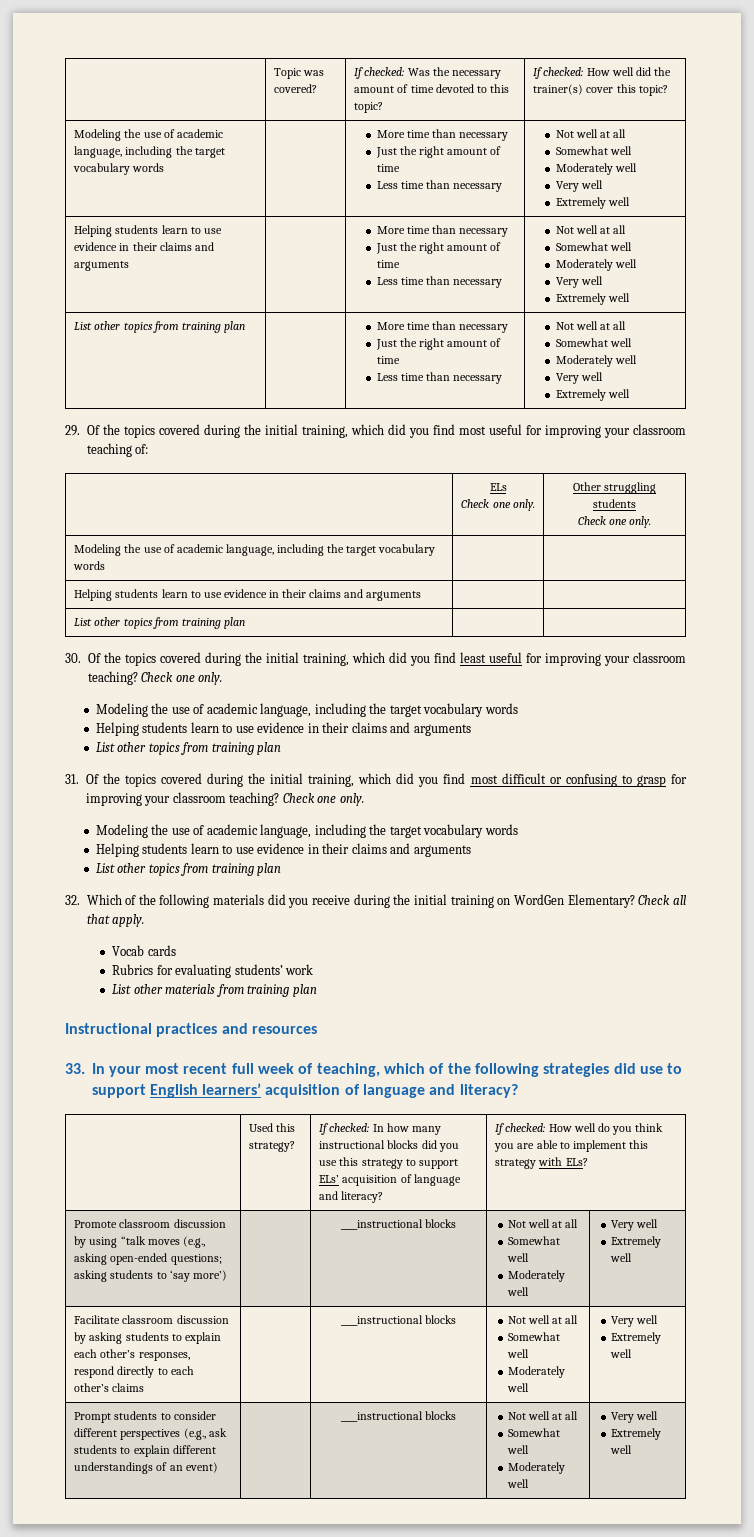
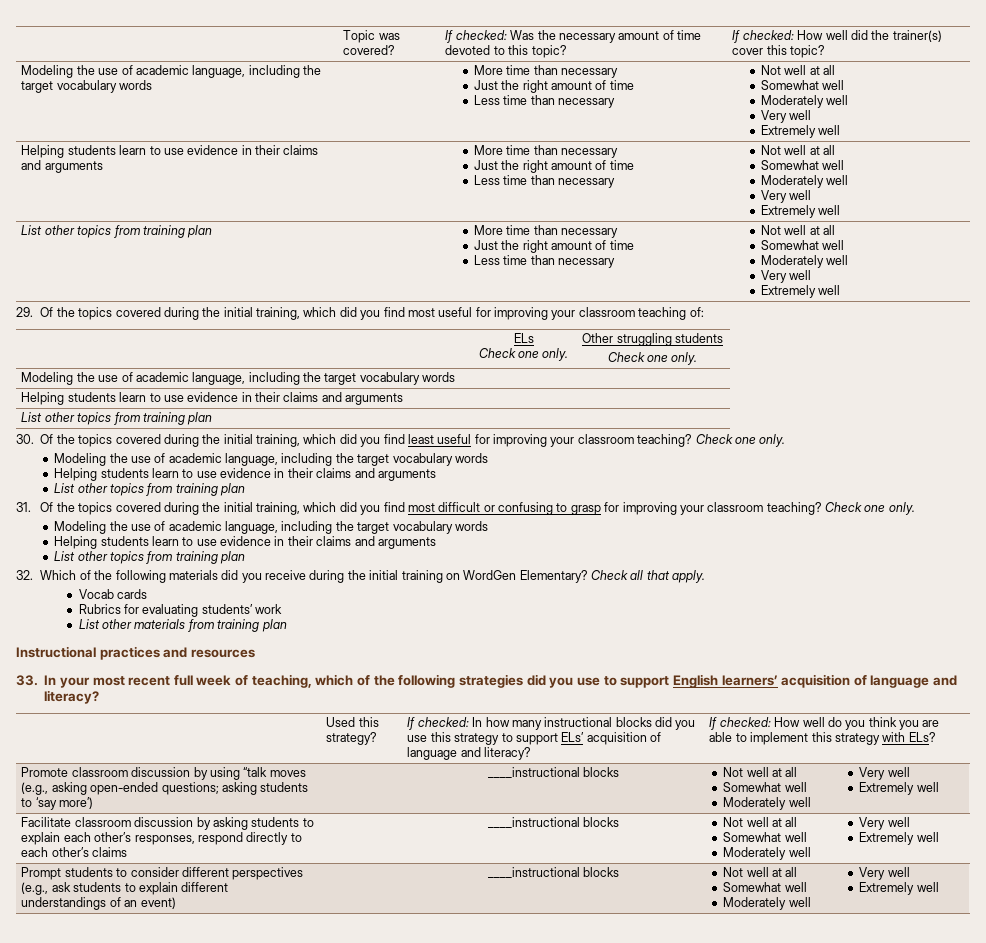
- 33. In your most recent full week of teaching, which of the following strategies did use to support English learners’ acquisition of language and literacy?
+ 33. In your most recent full week of teaching, which of the following strategies did you use to support English learners’ acquisition of language and literacy?

